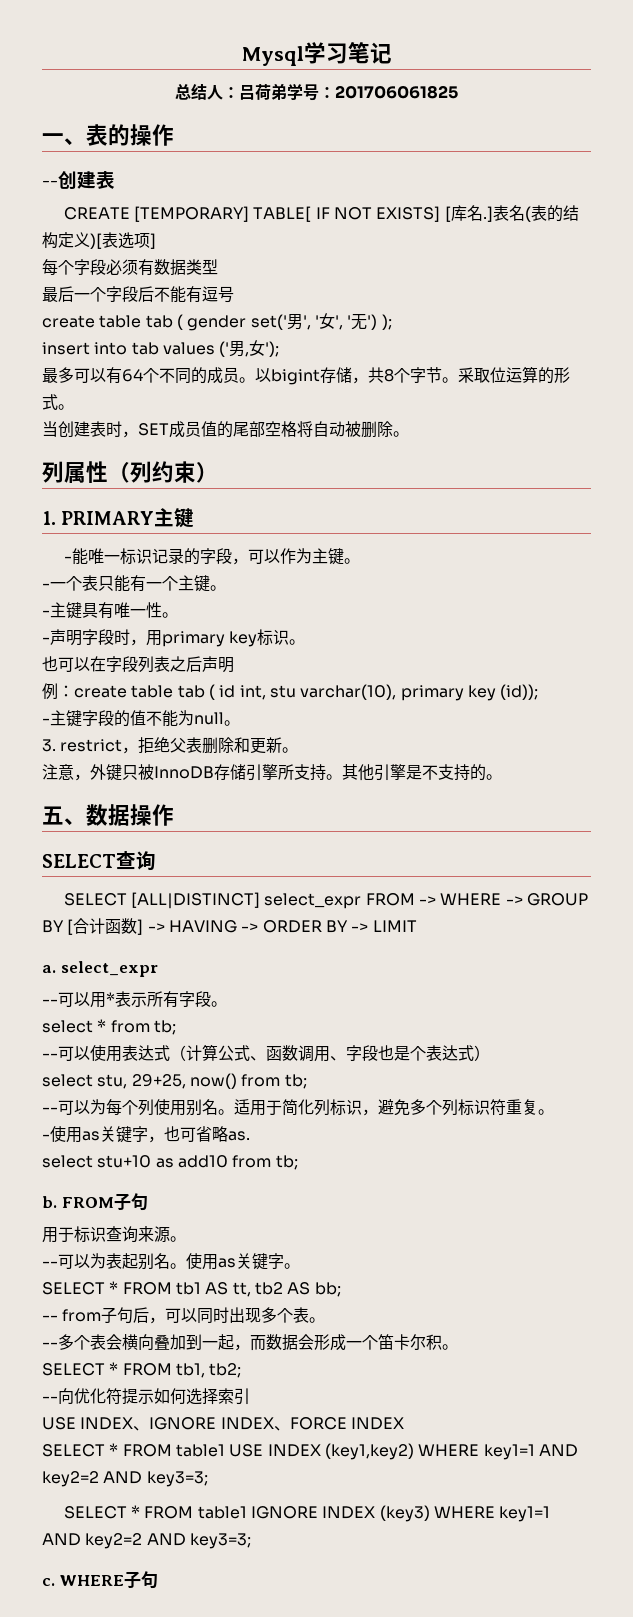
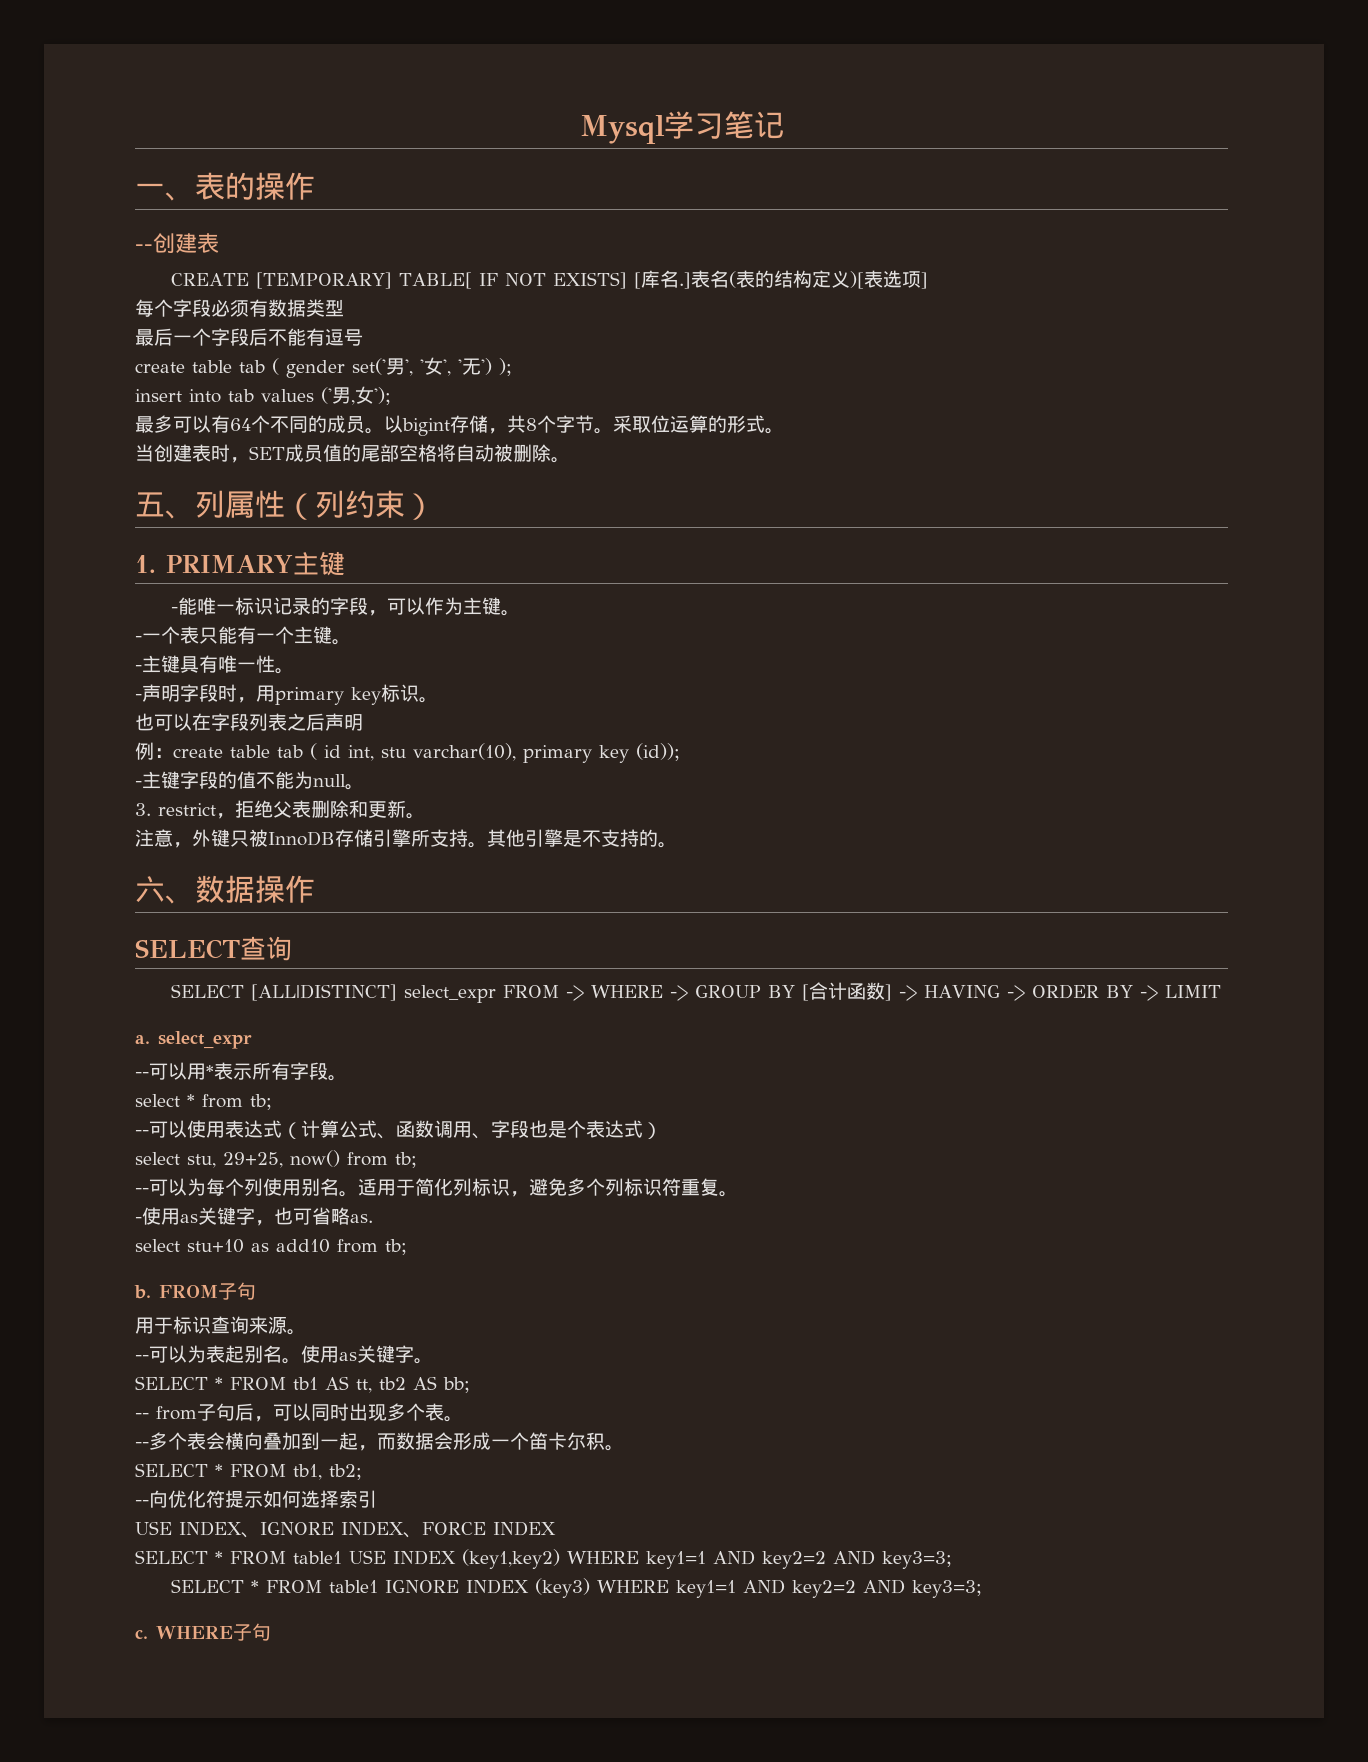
- 总结人：吕荷弟学号：201706061825
- 列属性（列约束）
+ 五、列属性（列约束）
- 五、数据操作
+ 六、数据操作

